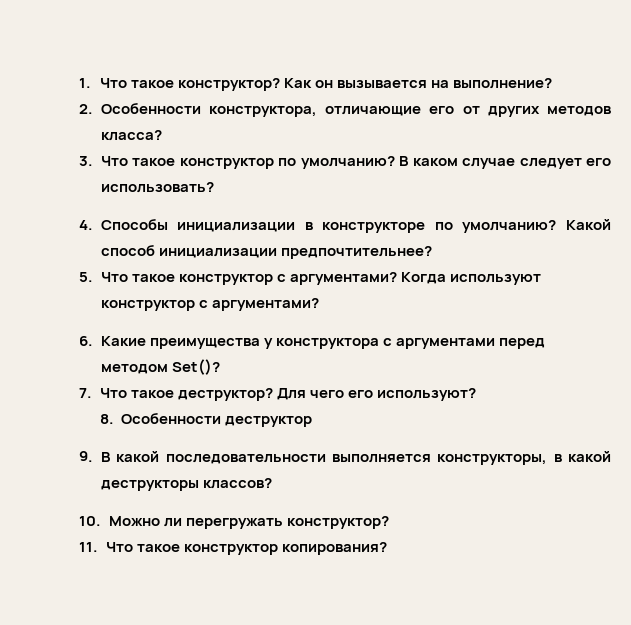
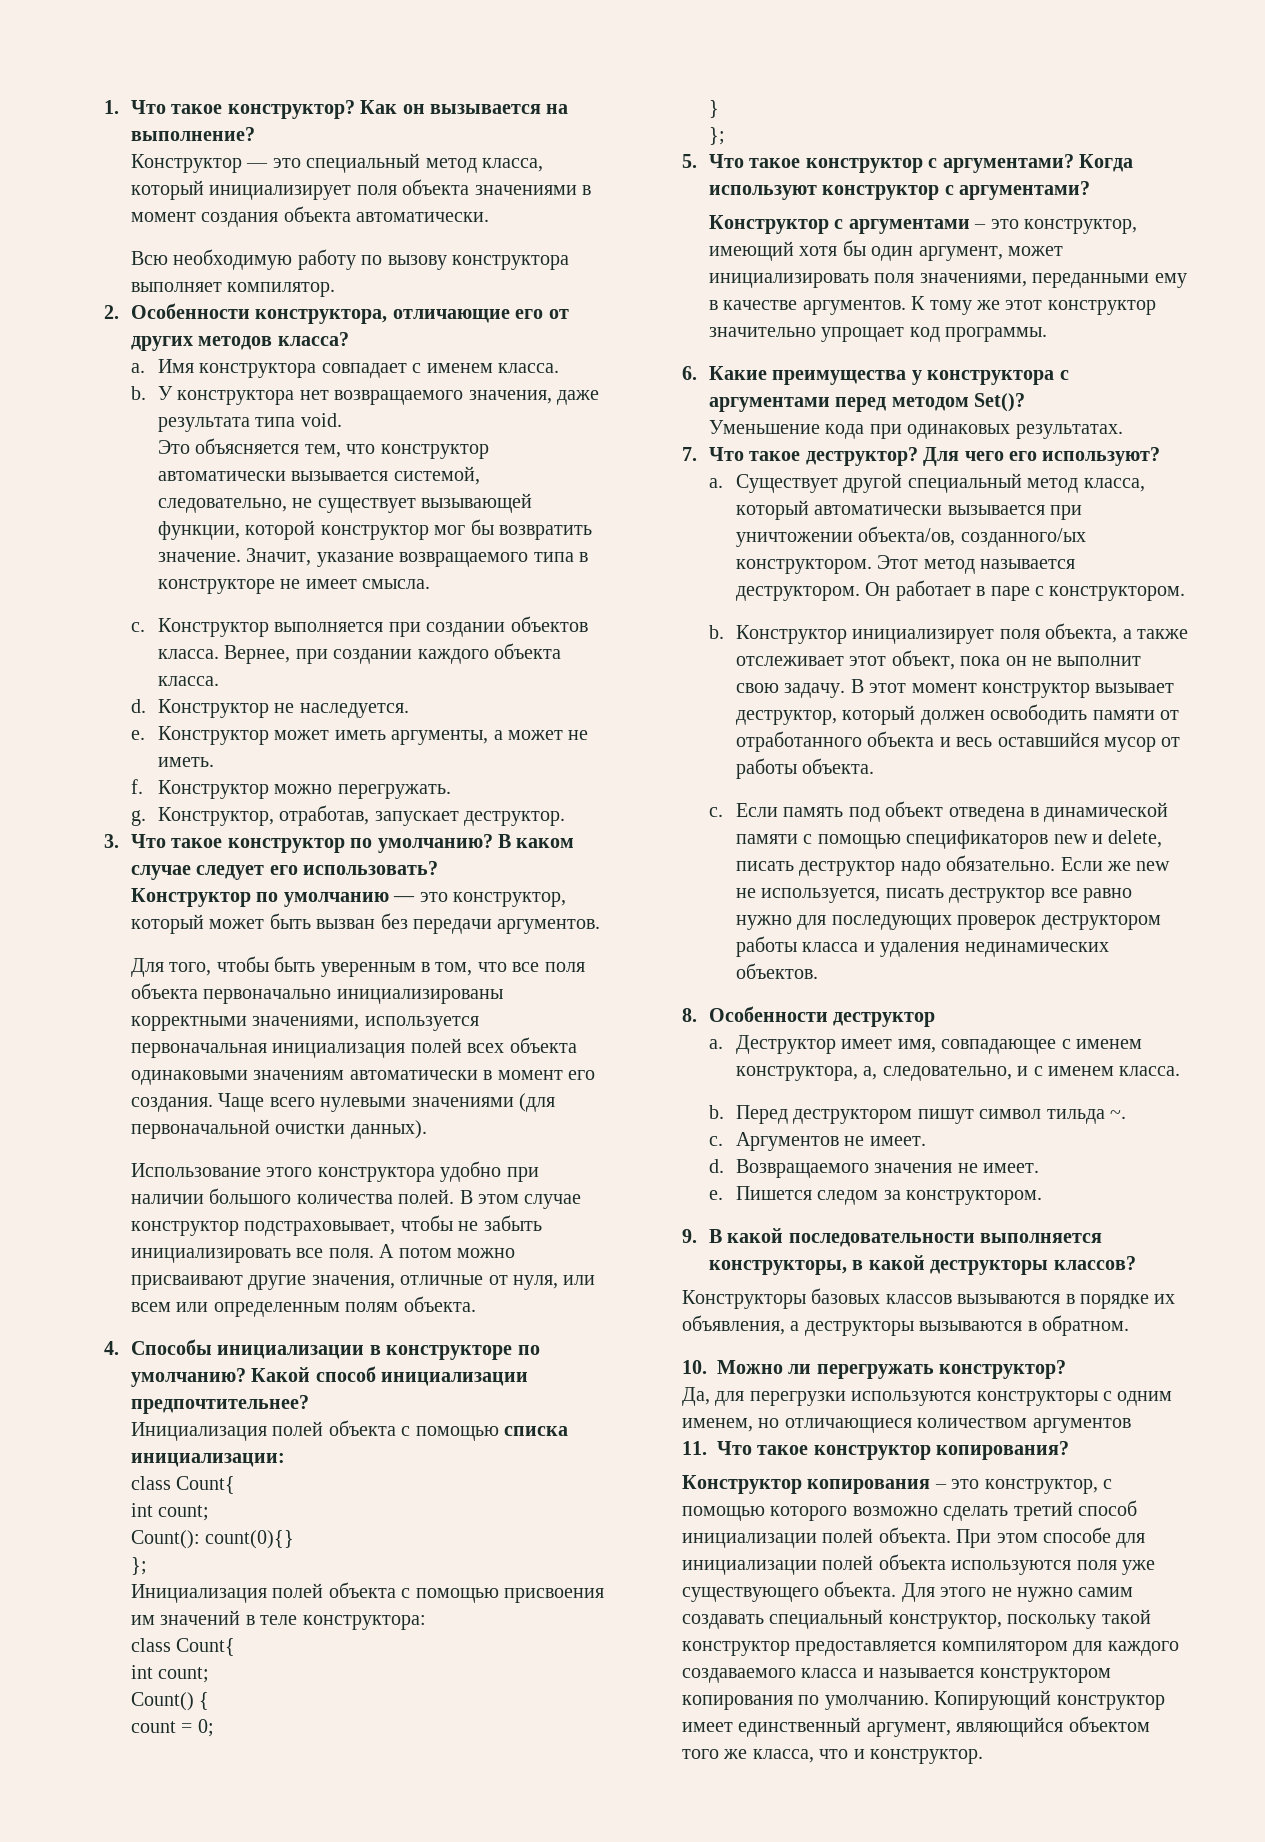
+ Конструктор — это специальный метод класса, который инициализирует поля объекта значениями в момент создания объекта автоматически.
+ Всю необходимую работу по вызову конструктора выполняет компилятор.
+ a. Имя конструктора совпадает с именем класса.
+ b. У конструктора нет возвращаемого значения, даже результата типа void.
+ Это объясняется тем, что конструктор автоматически вызывается системой, следовательно, не существует вызывающей функции, которой конструктор мог бы возвратить значение. Значит, указание возвращаемого типа в конструкторе не имеет смысла.
+ c. Конструктор выполняется при создании объектов класса. Вернее, при создании каждого объекта класса.
+ d. Конструктор не наследуется.
+ e. Конструктор может иметь аргументы, а может не иметь.
+ f. Конструктор можно перегружать.
+ g. Конструктор, отработав, запускает деструктор.
+ Конструктор по умолчанию — это конструктор, который может быть вызван без передачи аргументов.
+ Для того, чтобы быть уверенным в том, что все поля объекта первоначально инициализированы корректными значениями, используется первоначальная инициализация полей всех объекта одинаковыми значениям автоматически в момент его создания. Чаще всего нулевыми значениями (для первоначальной очистки данных).
+ Использование этого конструктора удобно при наличии большого количества полей. В этом случае конструктор подстраховывает, чтобы не забыть инициализировать все поля. А потом можно присваивают другие значения, отличные от нуля, или всем или определенным полям объекта.
+ Инициализация полей объекта с помощью списка инициализации:
+ class Count{
+ int count;
+ Count(): count(0){}
+ };
+ Инициализация полей объекта с помощью присвоения им значений в теле конструктора:
+ class Count{
+ int count;
+ Count() {
+ count = 0;
+ }
+ };
+ Конструктор с аргументами – это конструктор, имеющий хотя бы один аргумент, может инициализировать поля значениями, переданными ему в качестве аргументов. К тому же этот конструктор значительно упрощает код программы.
+ Уменьшение кода при одинаковых результатах.
+ a. Существует другой специальный метод класса, который автоматически вызывается при уничтожении объекта/ов, созданного/ых конструктором. Этот метод называется деструктором. Он работает в паре с конструктором.
+ b. Конструктор инициализирует поля объекта, а также отслеживает этот объект, пока он не выполнит свою задачу. В этот момент конструктор вызывает деструктор, который должен освободить памяти от отработанного объекта и весь оставшийся мусор от работы объекта.
+ c. Если память под объект отведена в динамической памяти с помощью спецификаторов new и delete, писать деструктор надо обязательно. Если же new не используется, писать деструктор все равно нужно для последующих проверок деструктором работы класса и удаления нединамических объектов.
  8. Особенности деструктор
+ a. Деструктор имеет имя, совпадающее с именем конструктора, а, следовательно, и с именем класса.
+ b. Перед деструктором пишут символ тильда ~.
+ c. Аргументов не имеет.
+ d. Возвращаемого значения не имеет.
+ e. Пишется следом за конструктором.
+ Конструкторы базовых классов вызываются в порядке их объявления, а деструкторы вызываются в обратном.
+ Да, для перегрузки используются конструкторы с одним именем, но отличающиеся количеством аргументов
+ Конструктор копирования – это конструктор, с помощью которого возможно сделать третий способ инициализации полей объекта. При этом способе для инициализации полей объекта используются поля уже существующего объекта. Для этого не нужно самим создавать специальный конструктор, поскольку такой конструктор предоставляется компилятором для каждого создаваемого класса и называется конструктором копирования по умолчанию. Копирующий конструктор имеет единственный аргумент, являющийся объектом того же класса, что и конструктор.

